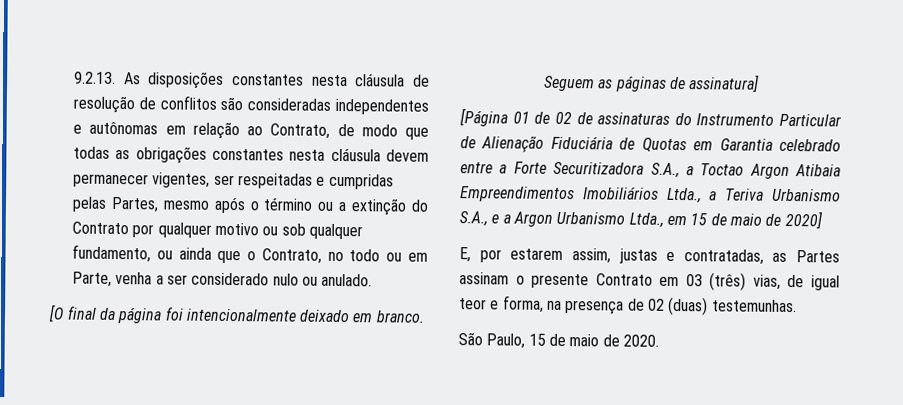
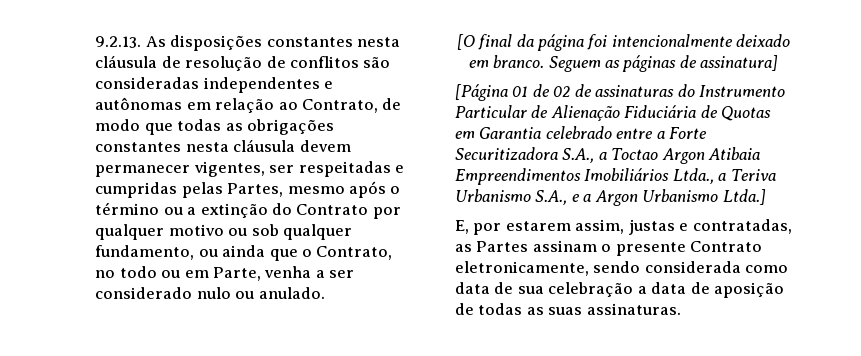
- [Página 01 de 02 de assinaturas do Instrumento Particular de Alienação Fiduciária de Quotas em Garantia celebrado entre a Forte Securitizadora S.A., a Toctao Argon Atibaia Empreendimentos Imobiliários Ltda., a Teriva Urbanismo S.A., e a Argon Urbanismo Ltda., em 15 de maio de 2020]
+ [Página 01 de 02 de assinaturas do Instrumento Particular de Alienação Fiduciária de Quotas em Garantia celebrado entre a Forte Securitizadora S.A., a Toctao Argon Atibaia Empreendimentos Imobiliários Ltda., a Teriva Urbanismo S.A., e a Argon Urbanismo Ltda.]
- E, por estarem assim, justas e contratadas, as Partes assinam o presente Contrato em 03 (três) vias, de igual teor e forma, na presença de 02 (duas) testemunhas.
- São Paulo, 15 de maio de 2020.
+ E, por estarem assim, justas e contratadas, as Partes assinam o presente Contrato eletronicamente, sendo considerada como data de sua celebração a data de aposição de todas as suas assinaturas.

